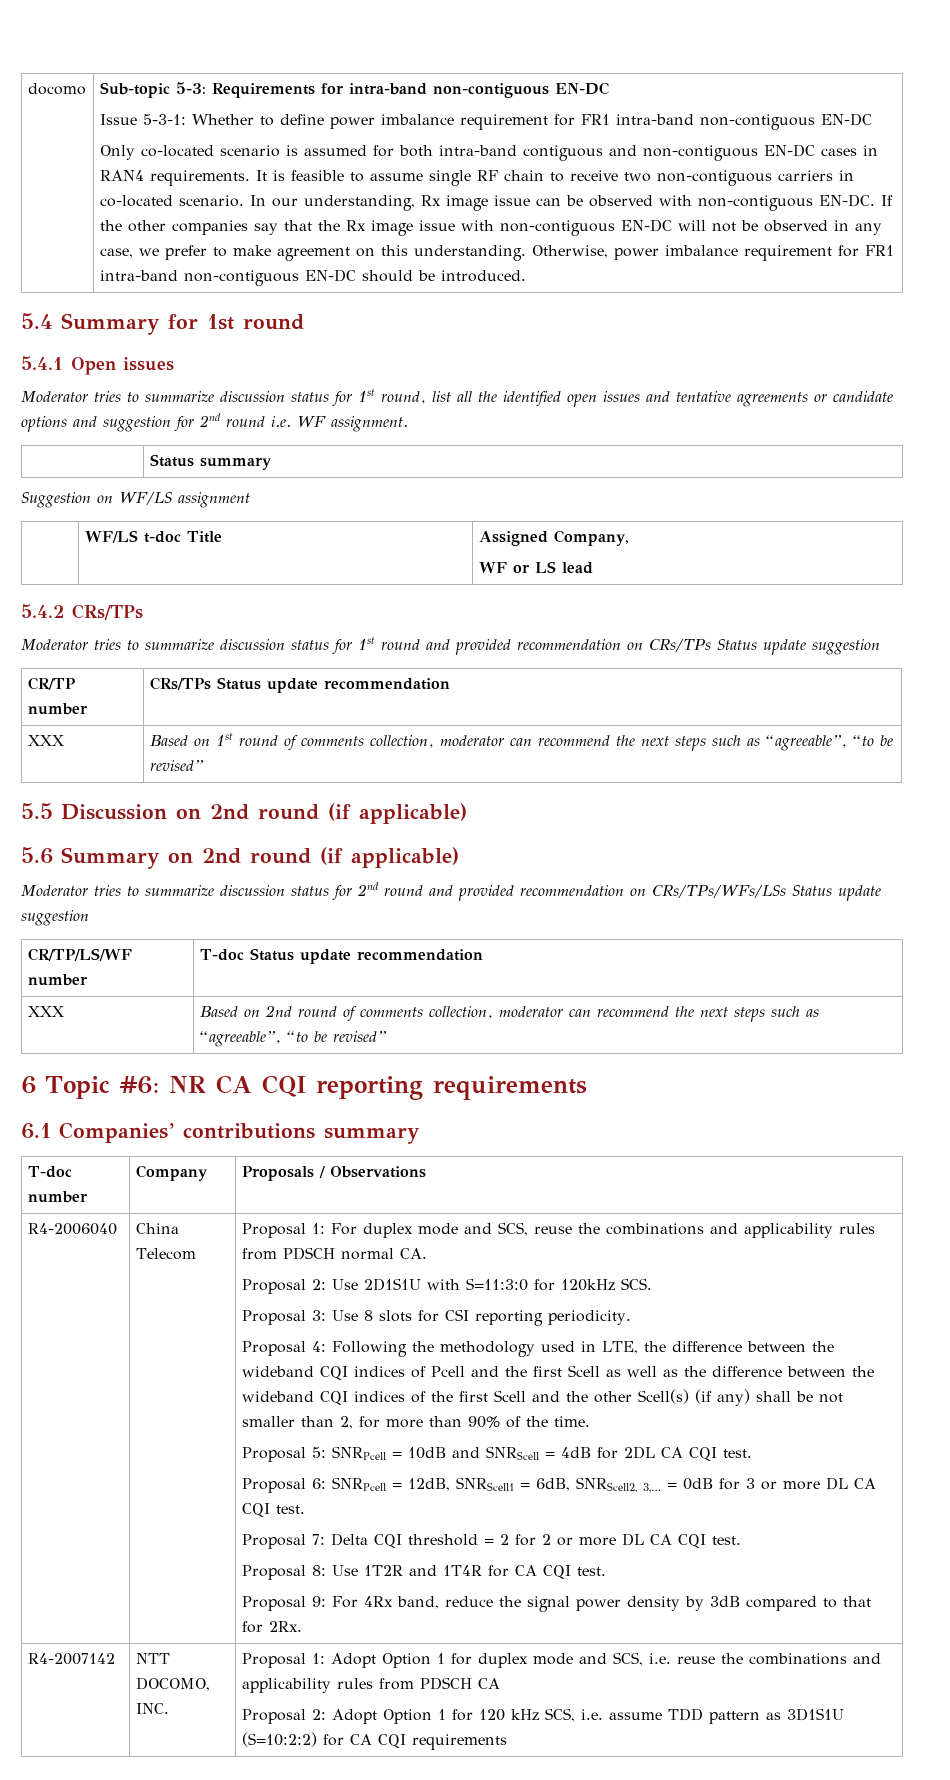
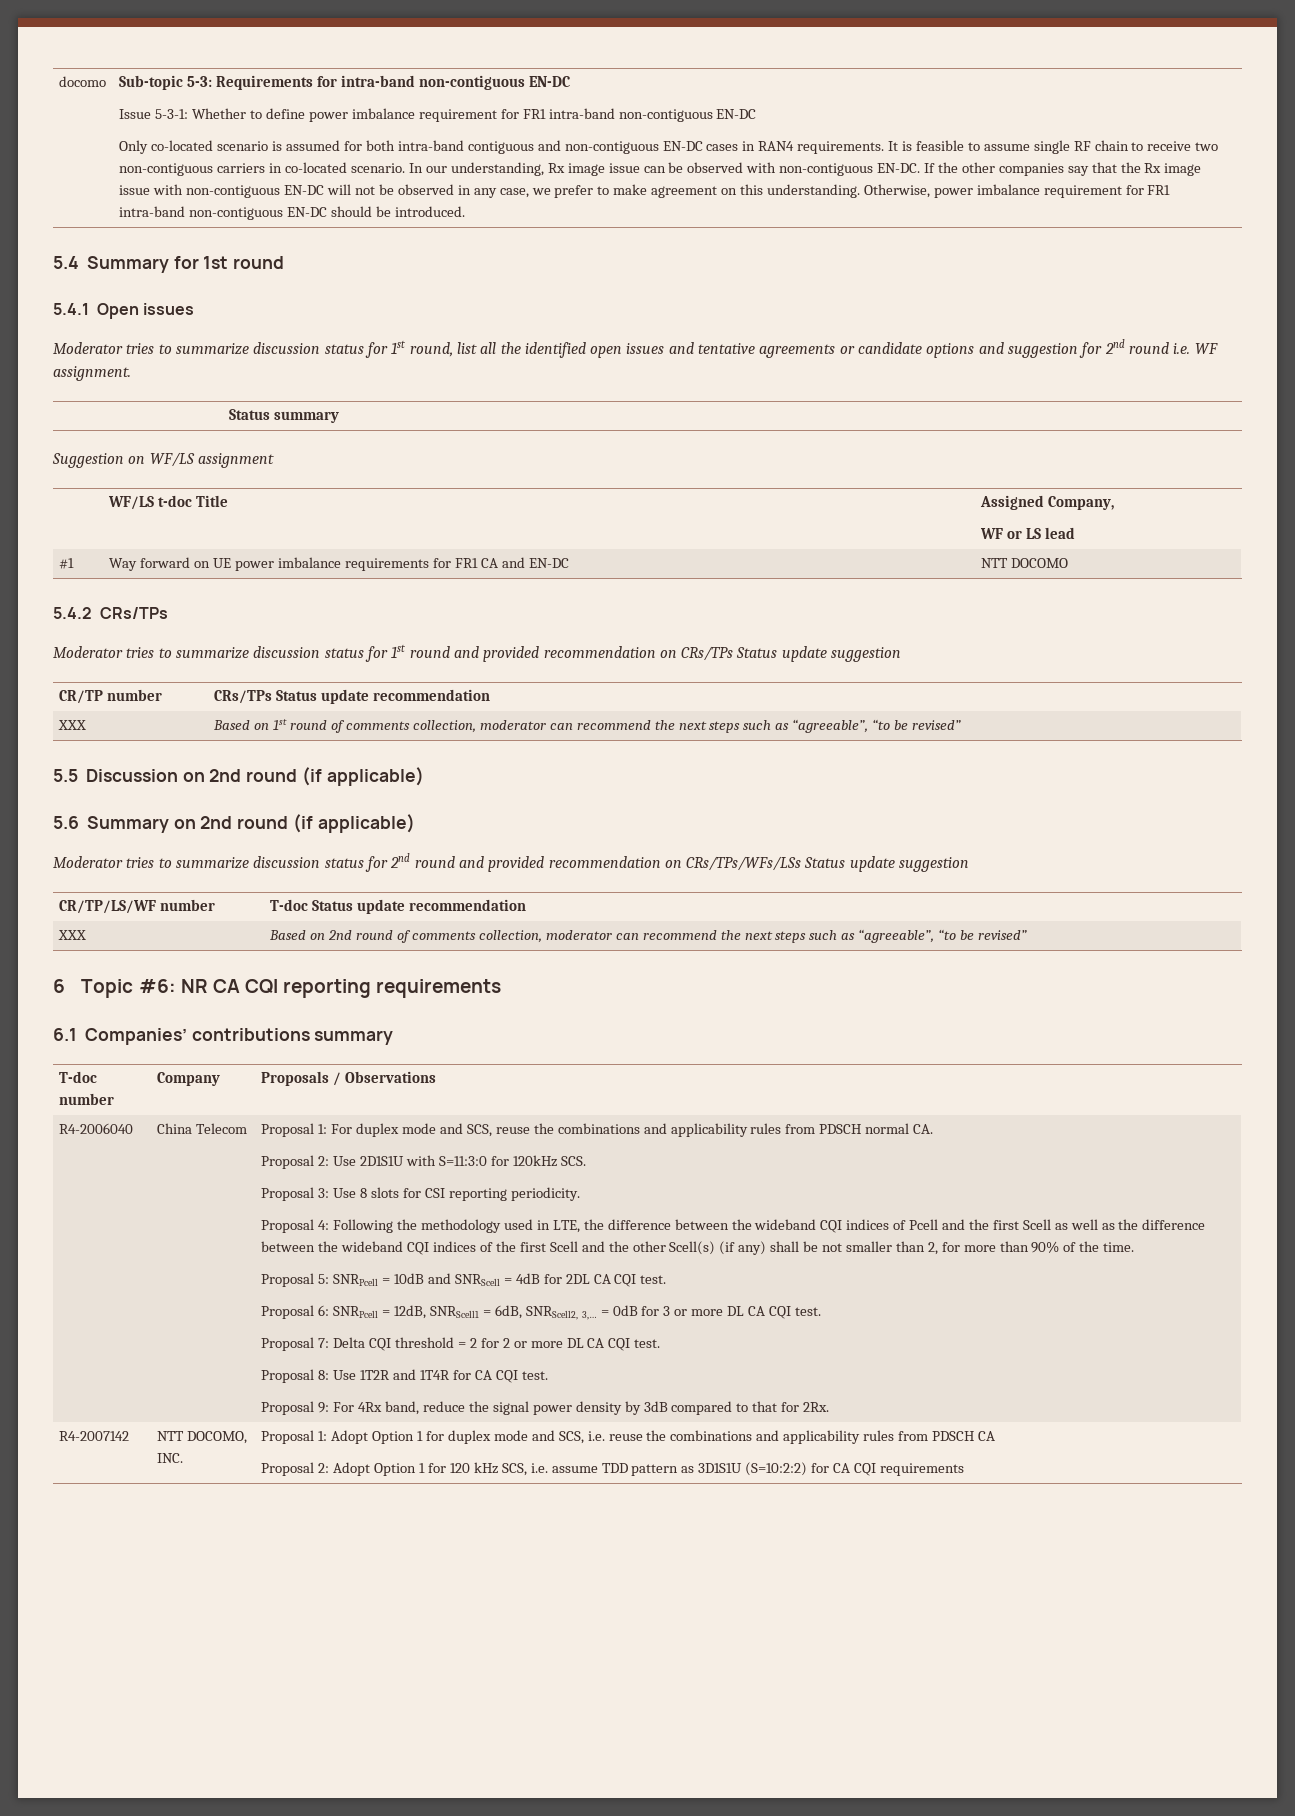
+ #1 | Way forward on UE power imbalance requirements for FR1 CA and EN-DC | NTT DOCOMO

